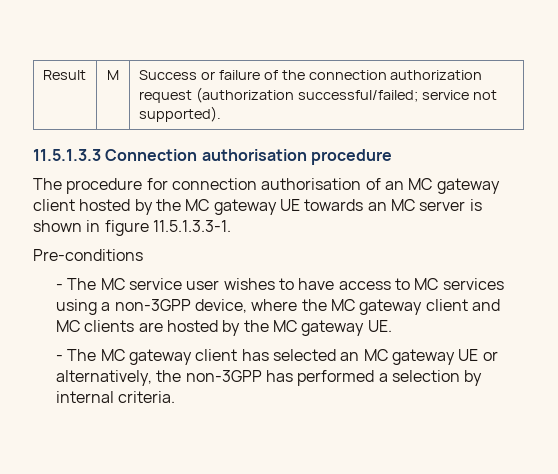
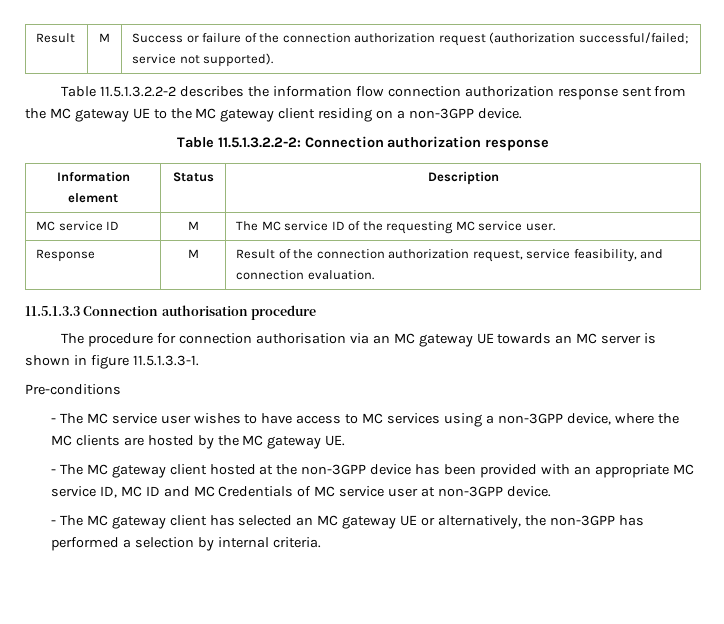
+ Table 11.5.1.3.2.2-2 describes the information flow connection authorization response sent from the MC gateway UE to the MC gateway client residing on a non-3GPP device.
+ Table 11.5.1.3.2.2-2: Connection authorization response
+ Information element | Status | Description
+ MC service ID | M | The MC service ID of the requesting MC service user.
+ Response | M | Result of the connection authorization request, service feasibility, and connection evaluation.
- The procedure for connection authorisation of an MC gateway client hosted by the MC gateway UE towards an MC server is shown in figure 11.5.1.3.3-1.
+ The procedure for connection authorisation via an MC gateway UE towards an MC server is shown in figure 11.5.1.3.3-1.
- - The MC service user wishes to have access to MC services using a non-3GPP device, where the MC gateway client and MC clients are hosted by the MC gateway UE.
+ - The MC service user wishes to have access to MC services using a non-3GPP device, where the MC clients are hosted by the MC gateway UE.
+ - The MC gateway client hosted at the non-3GPP device has been provided with an appropriate MC service ID, MC ID and MC Credentials of MC service user at non-3GPP device.

